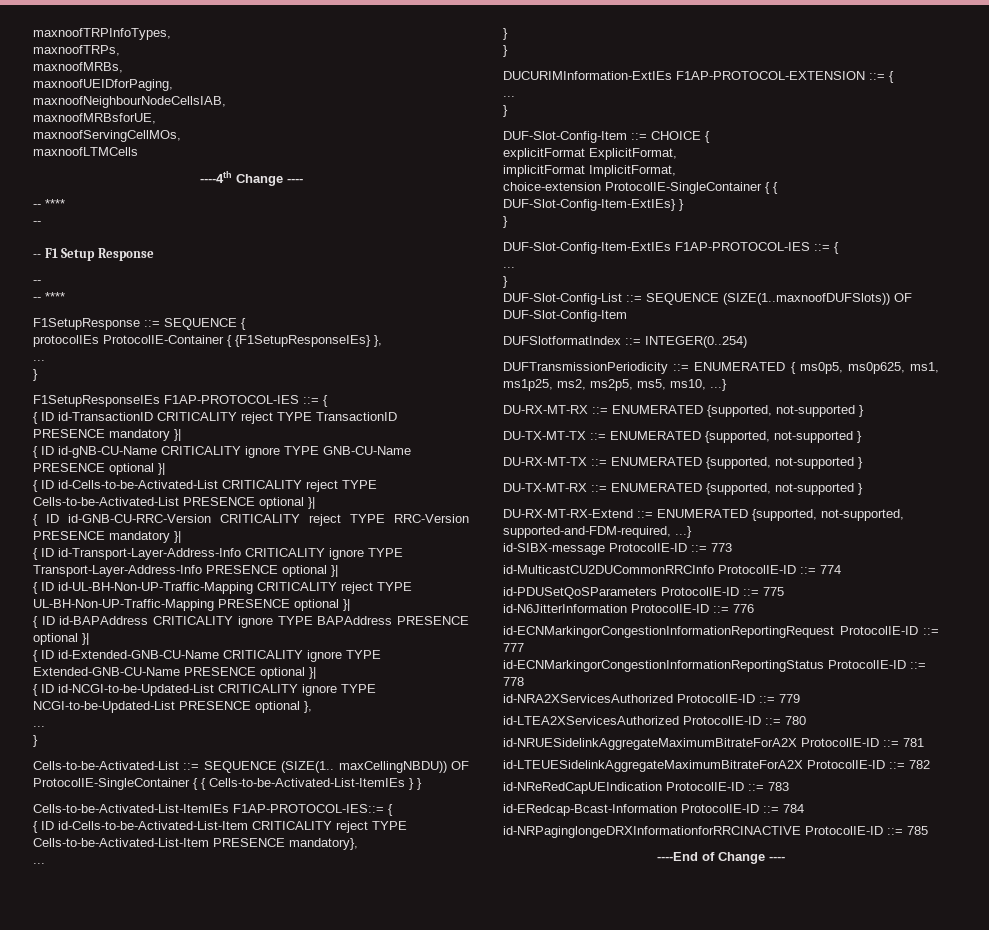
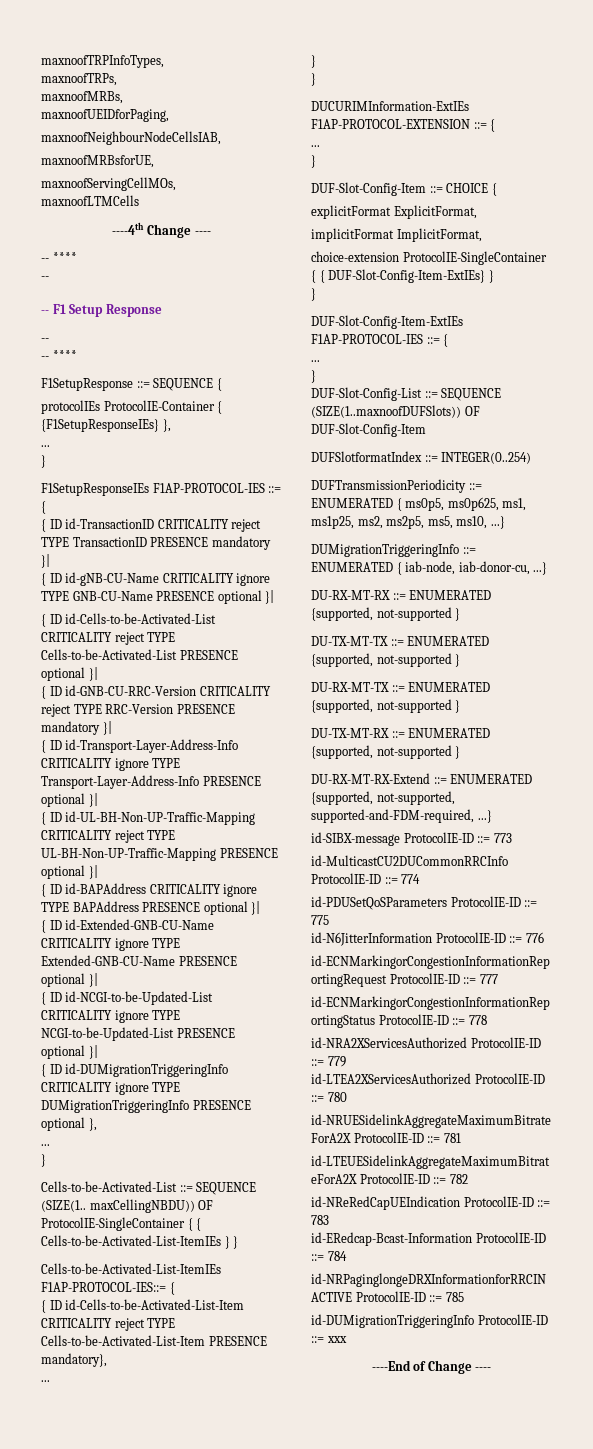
- { ID id-NCGI-to-be-Updated-List CRITICALITY ignore TYPE NCGI-to-be-Updated-List PRESENCE optional },
+ { ID id-NCGI-to-be-Updated-List CRITICALITY ignore TYPE NCGI-to-be-Updated-List PRESENCE optional }|
+ { ID id-DUMigrationTriggeringInfo CRITICALITY ignore TYPE DUMigrationTriggeringInfo PRESENCE optional },
+ DUMigrationTriggeringInfo ::= ENUMERATED { iab-node, iab-donor-cu, ...}
+ id-DUMigrationTriggeringInfo ProtocolIE-ID ::= xxx

